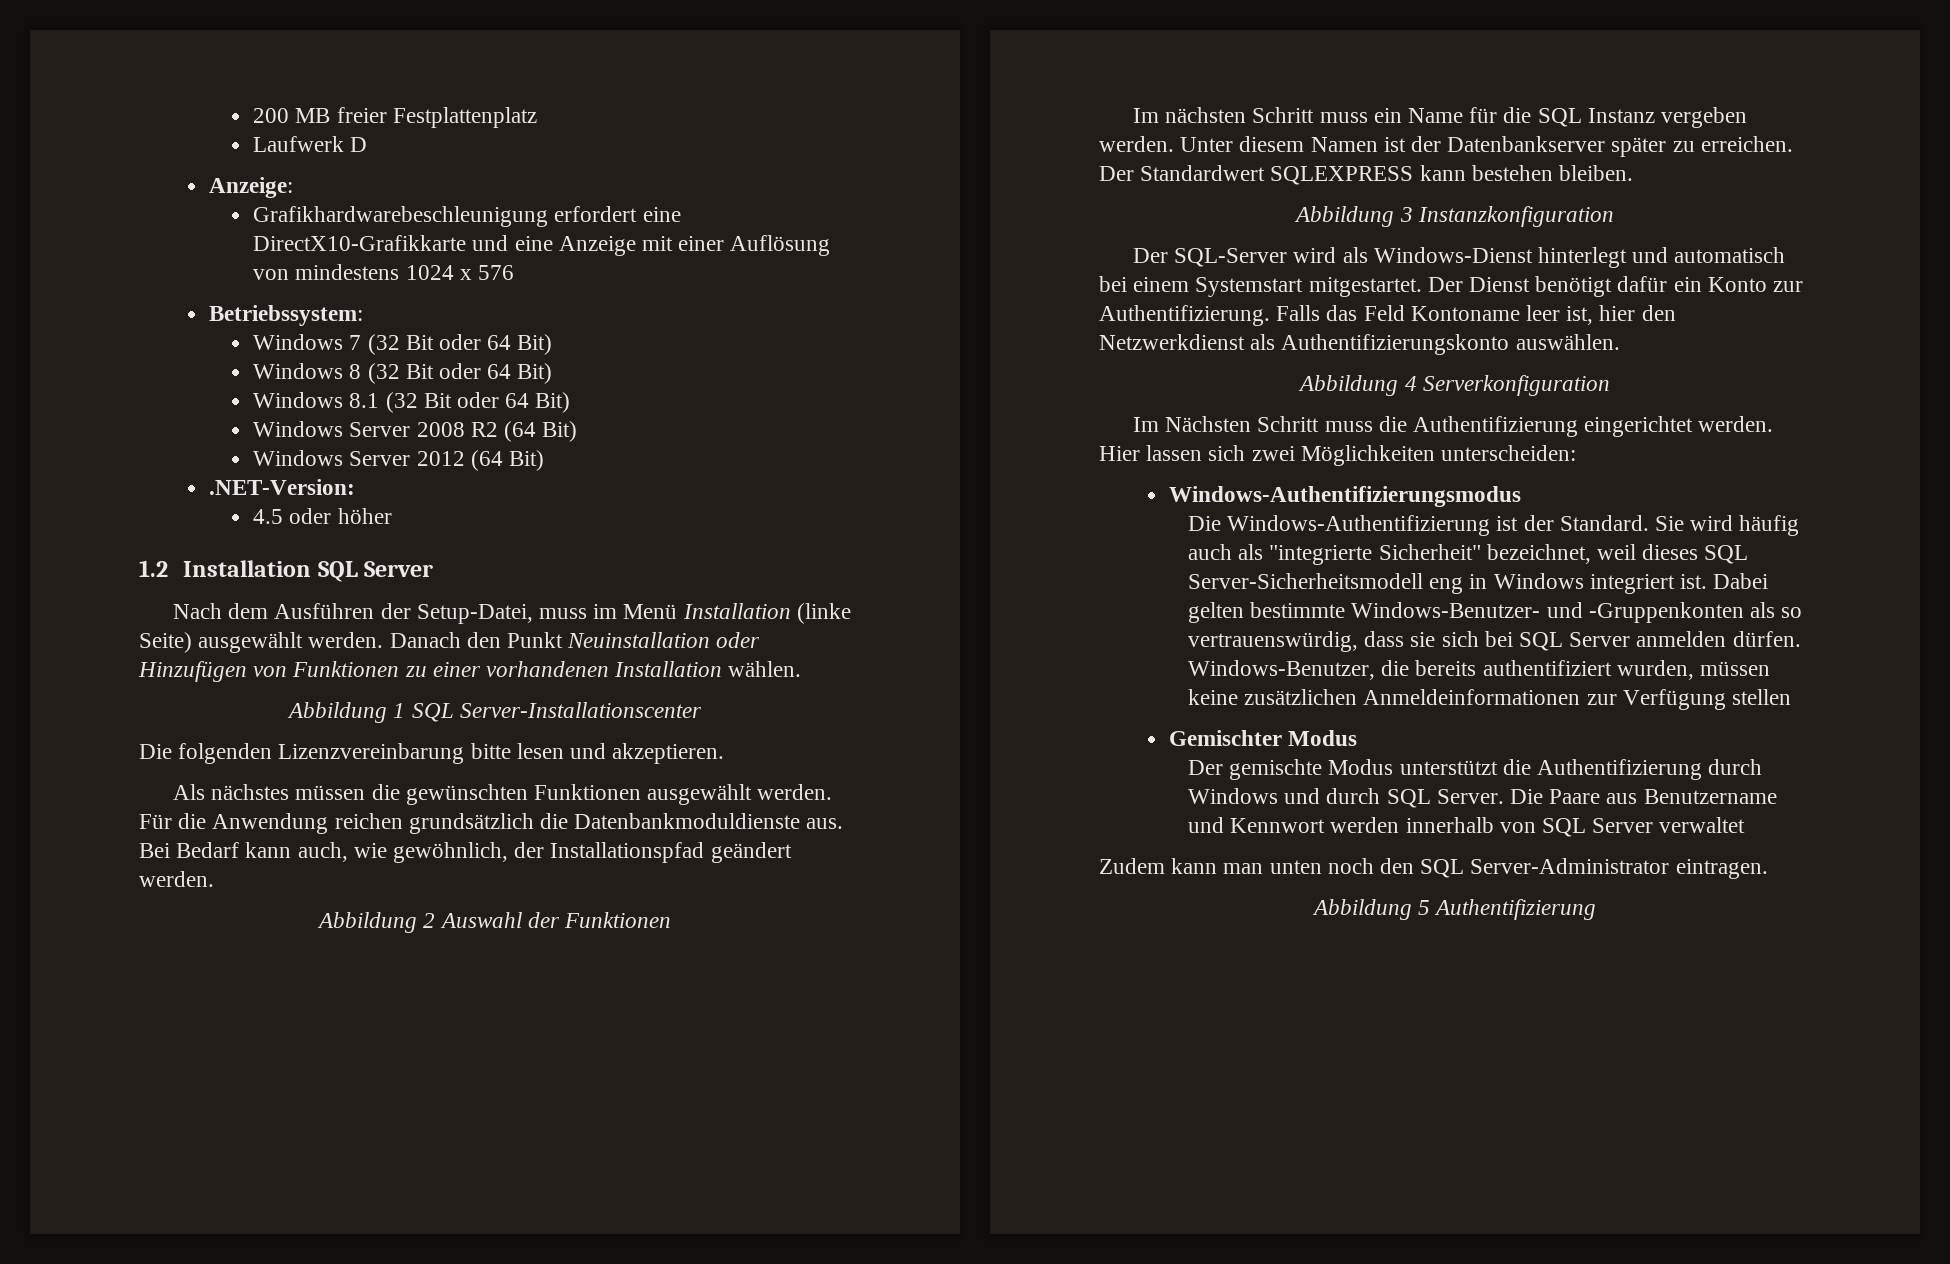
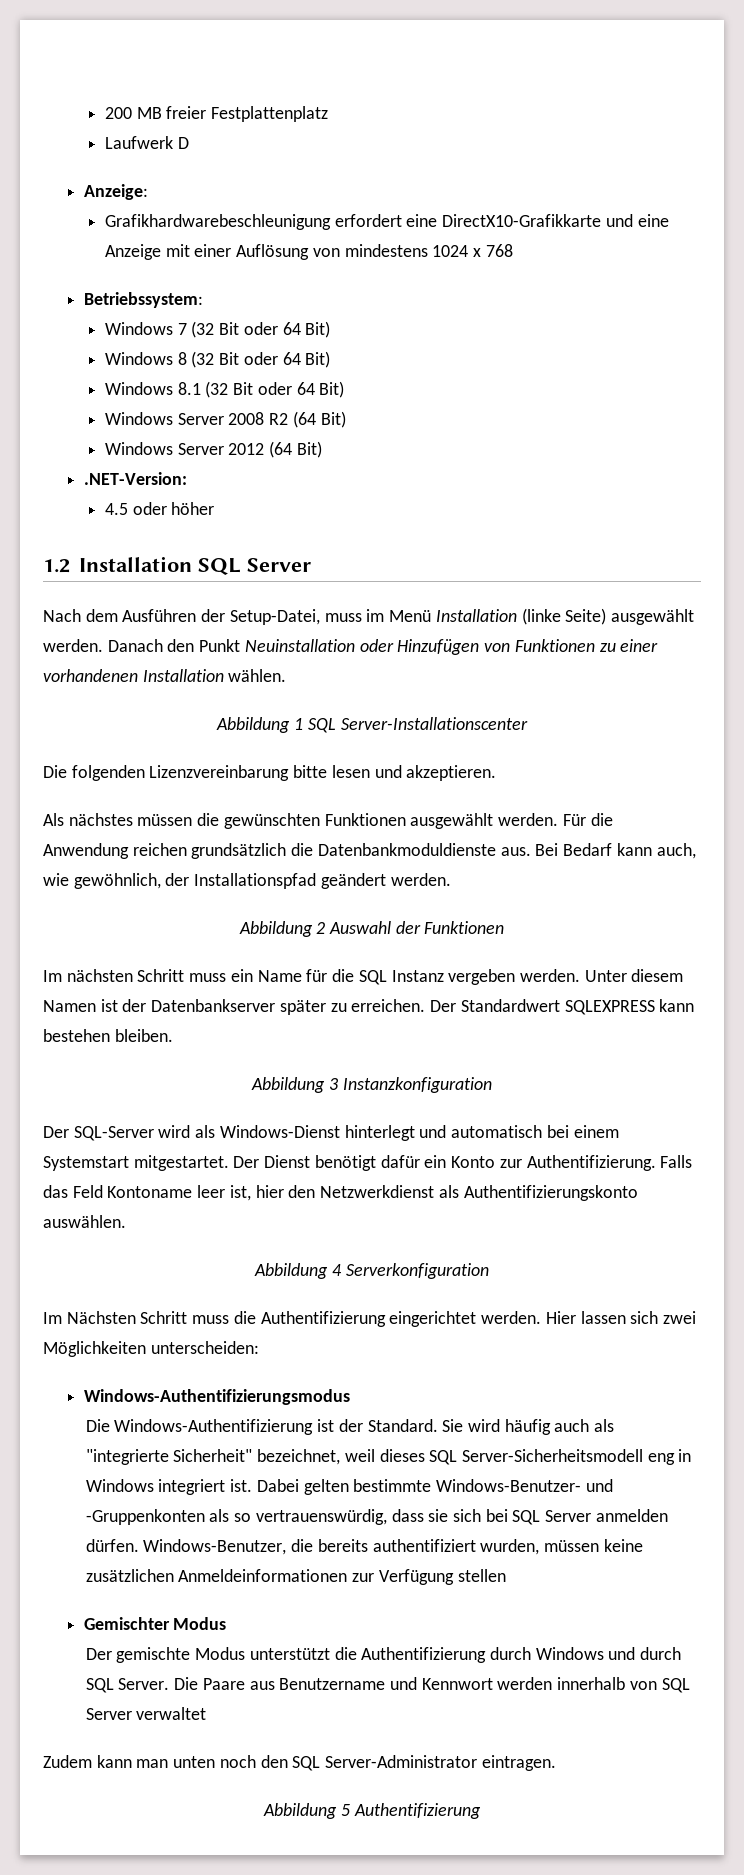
- Grafikhardwarebeschleunigung erfordert eine DirectX10-Grafikkarte und eine Anzeige mit einer Auflösung von mindestens 1024 x 576
+ Grafikhardwarebeschleunigung erfordert eine DirectX10-Grafikkarte und eine Anzeige mit einer Auflösung von mindestens 1024 x 768

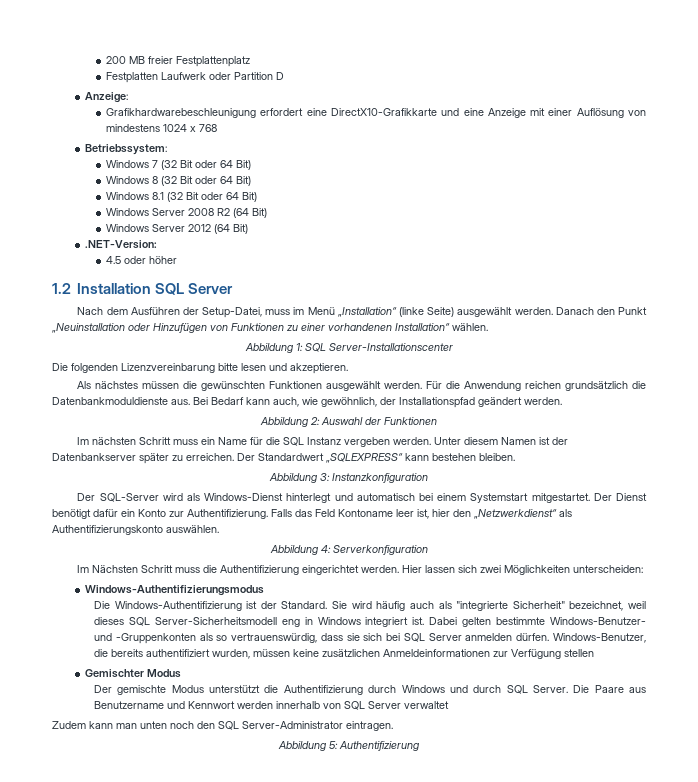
- Laufwerk D
+ Festplatten Laufwerk oder Partition D
- Nach dem Ausführen der Setup-Datei, muss im Menü Installation (linke Seite) ausgewählt werden.
+ Nach dem Ausführen der Setup-Datei, muss im Menü „Installation“ (linke Seite) ausgewählt werden.
- Danach den Punkt Neuinstallation oder Hinzufügen von Funktionen zu einer vorhandenen Installation wählen.
+ Danach den Punkt „Neuinstallation oder Hinzufügen von Funktionen zu einer vorhandenen Installation“ wählen.
- Abbildung 1 SQL Server-Installationscenter
+ Abbildung 1: SQL Server-Installationscenter
- Abbildung 2 Auswahl der Funktionen
+ Abbildung 2: Auswahl der Funktionen
- Der Standardwert SQLEXPRESS kann bestehen bleiben.
+ Der Standardwert „SQLEXPRESS“ kann bestehen bleiben.
- Abbildung 3 Instanzkonfiguration
+ Abbildung 3: Instanzkonfiguration
- Falls das Feld Kontoname leer ist, hier den Netzwerkdienst als Authentifizierungskonto auswählen.
+ Falls das Feld Kontoname leer ist, hier den „Netzwerkdienst“ als Authentifizierungskonto auswählen.
- Abbildung 4 Serverkonfiguration
+ Abbildung 4: Serverkonfiguration
- Abbildung 5 Authentifizierung
+ Abbildung 5: Authentifizierung

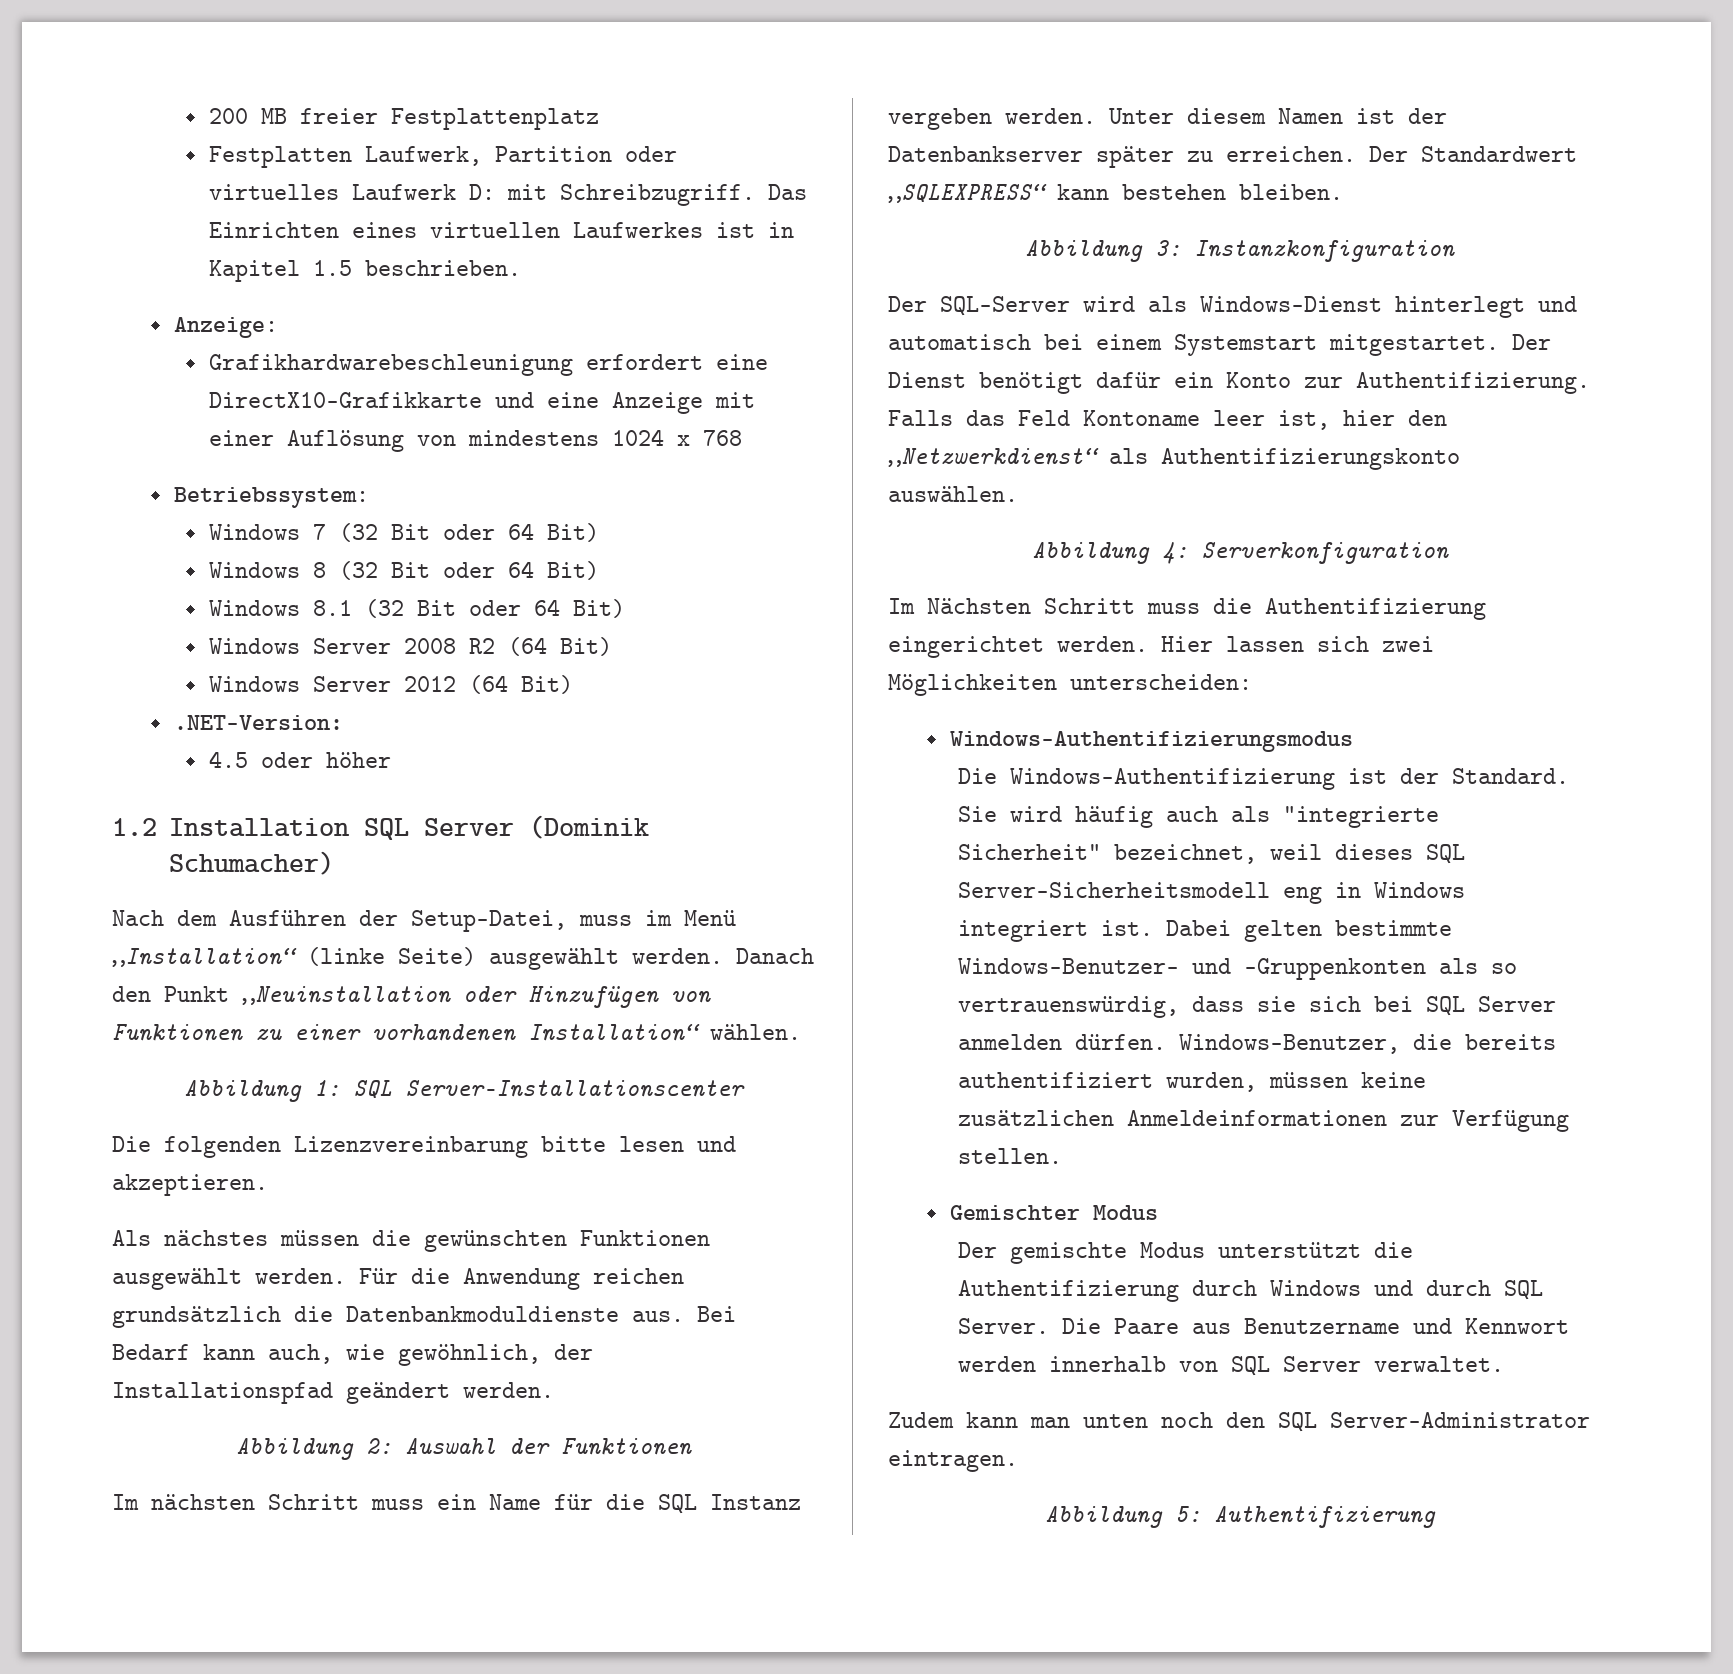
- Festplatten Laufwerk oder Partition D
+ Festplatten Laufwerk, Partition oder virtuelles Laufwerk D: mit Schreibzugriff. Das Einrichten eines virtuellen Laufwerkes ist in Kapitel 1.5 beschrieben.
- 1.2 Installation SQL Server
+ 1.2 Installation SQL Server (Dominik Schumacher)
- Windows-Benutzer, die bereits authentifiziert wurden, müssen keine zusätzlichen Anmeldeinformationen zur Verfügung stellen
+ Windows-Benutzer, die bereits authentifiziert wurden, müssen keine zusätzlichen Anmeldeinformationen zur Verfügung stellen.
- Die Paare aus Benutzername und Kennwort werden innerhalb von SQL Server verwaltet
+ Die Paare aus Benutzername und Kennwort werden innerhalb von SQL Server verwaltet.

